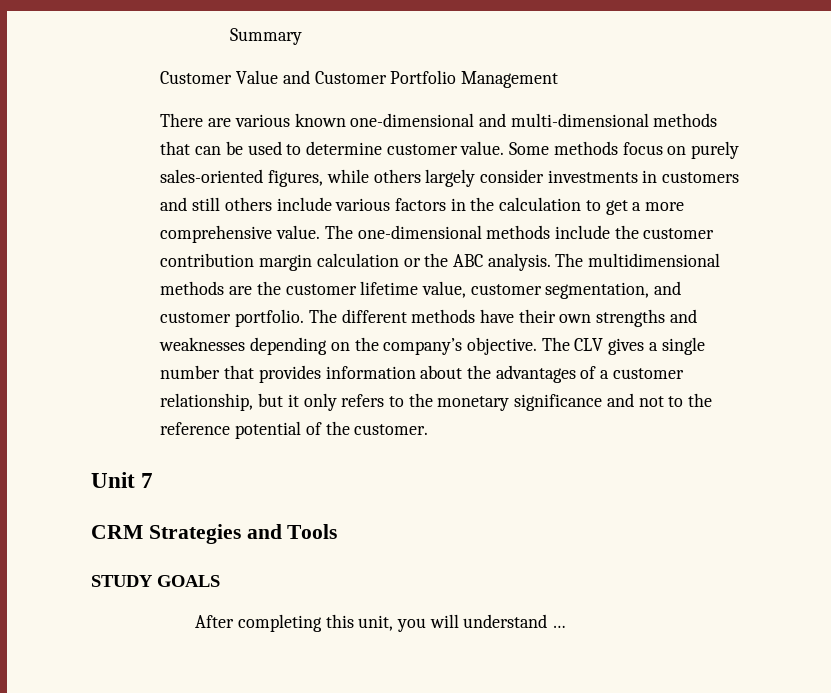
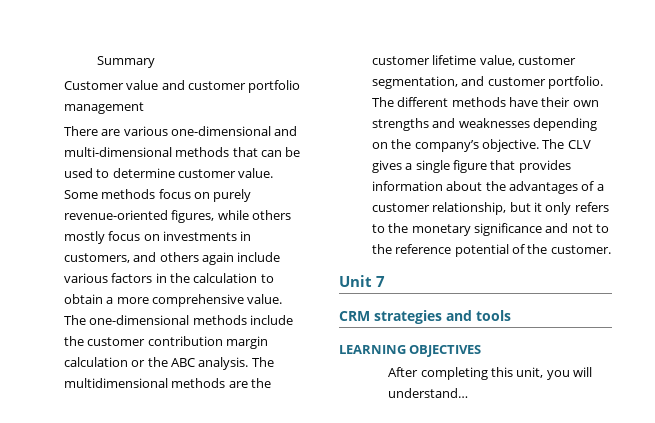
- Customer Value and Customer Portfolio Management
+ Customer value and customer portfolio management
- There are various known one-dimensional and multi-dimensional methods that can be used to determine customer value.
+ There are various one-dimensional and multi-dimensional methods that can be used to determine customer value.
- Some methods focus on purely sales-oriented figures, while others largely consider investments in customers and still others include various factors in the calculation to get a more comprehensive value.
+ Some methods focus on purely revenue-oriented figures, while others mostly focus on investments in customers, and others again include various factors in the calculation to obtain a more comprehensive value.
- The CLV gives a single number that provides information about the advantages of a customer relationship, but it only refers to the monetary significance and not to the reference potential of the customer.
+ The CLV gives a single figure that provides information about the advantages of a customer relationship, but it only refers to the monetary significance and not to the reference potential of the customer.
- CRM Strategies and Tools
- STUDY GOALS
+ CRM strategies and tools
+ LEARNING OBJECTIVES
- After completing this unit, you will understand …
+ After completing this unit, you will understand…

